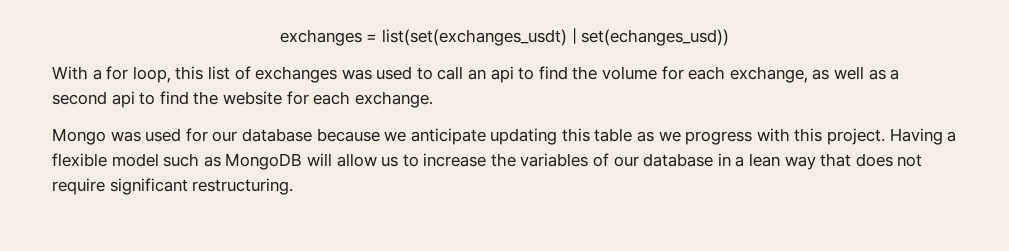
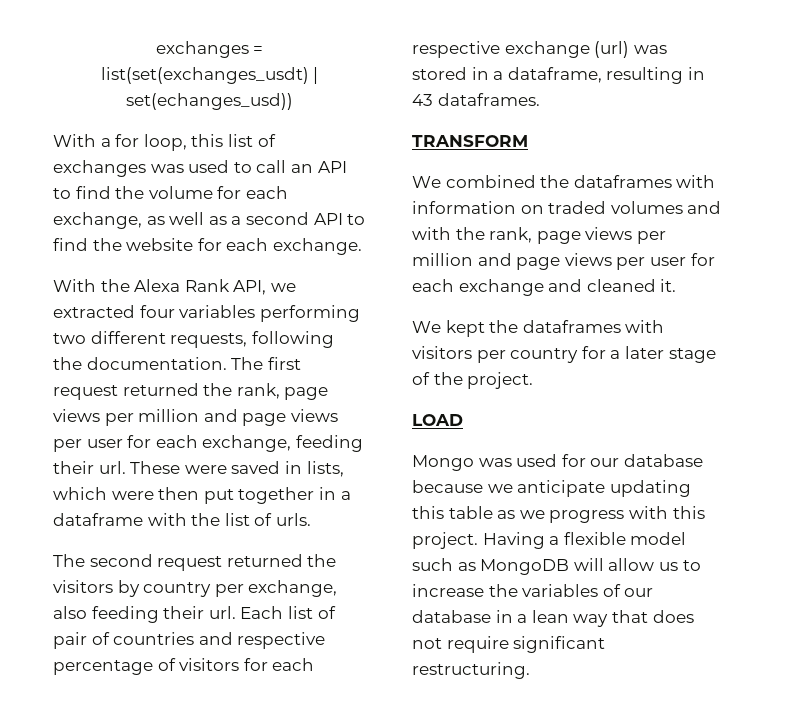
- With a for loop, this list of exchanges was used to call an api to find the volume for each exchange, as well as a second api to find the website for each exchange.
+ With a for loop, this list of exchanges was used to call an API to find the volume for each exchange, as well as a second API to find the website for each exchange.
+ With the Alexa Rank API, we extracted four variables performing two different requests, following the documentation. The first request returned the rank, page views per million and page views per user for each exchange, feeding their url. These were saved in lists, which were then put together in a dataframe with the list of urls.
+ The second request returned the visitors by country per exchange, also feeding their url. Each list of pair of countries and respective percentage of visitors for each respective exchange (url) was stored in a dataframe, resulting in 43 dataframes.
+ TRANSFORM
+ We combined the dataframes with information on traded volumes and with the rank, page views per million and page views per user for each exchange and cleaned it.
+ We kept the dataframes with visitors per country for a later stage of the project.
+ LOAD

